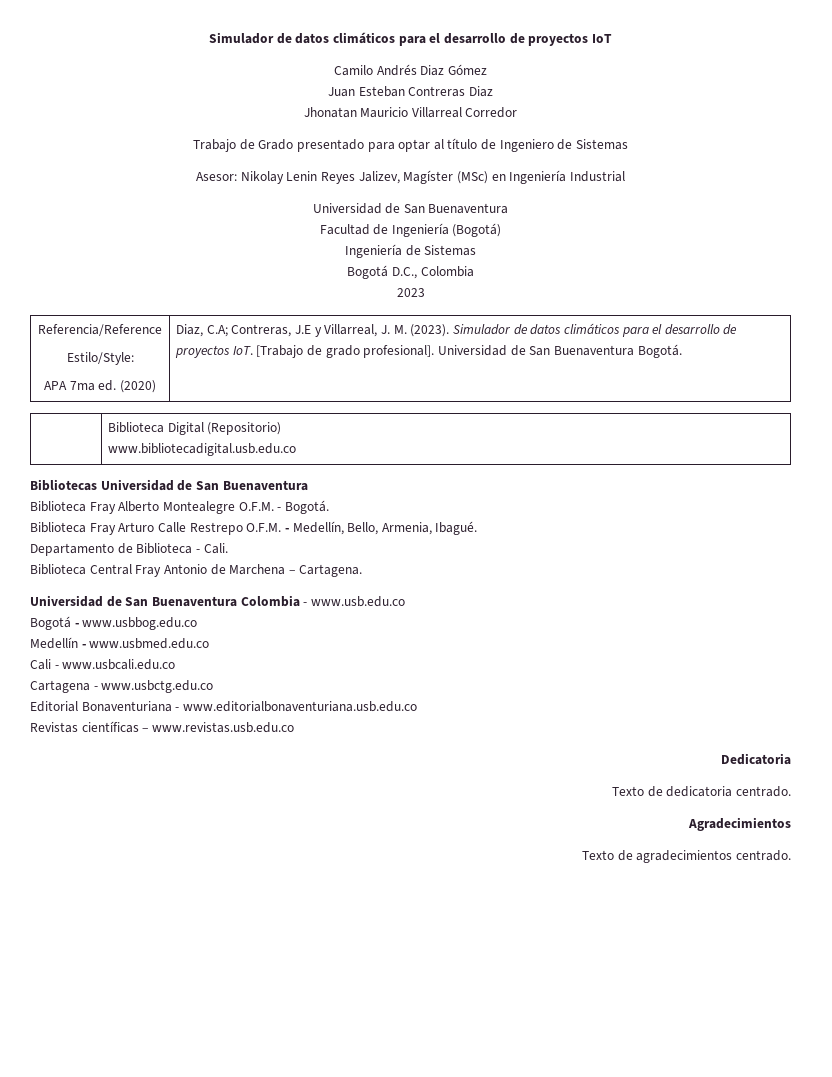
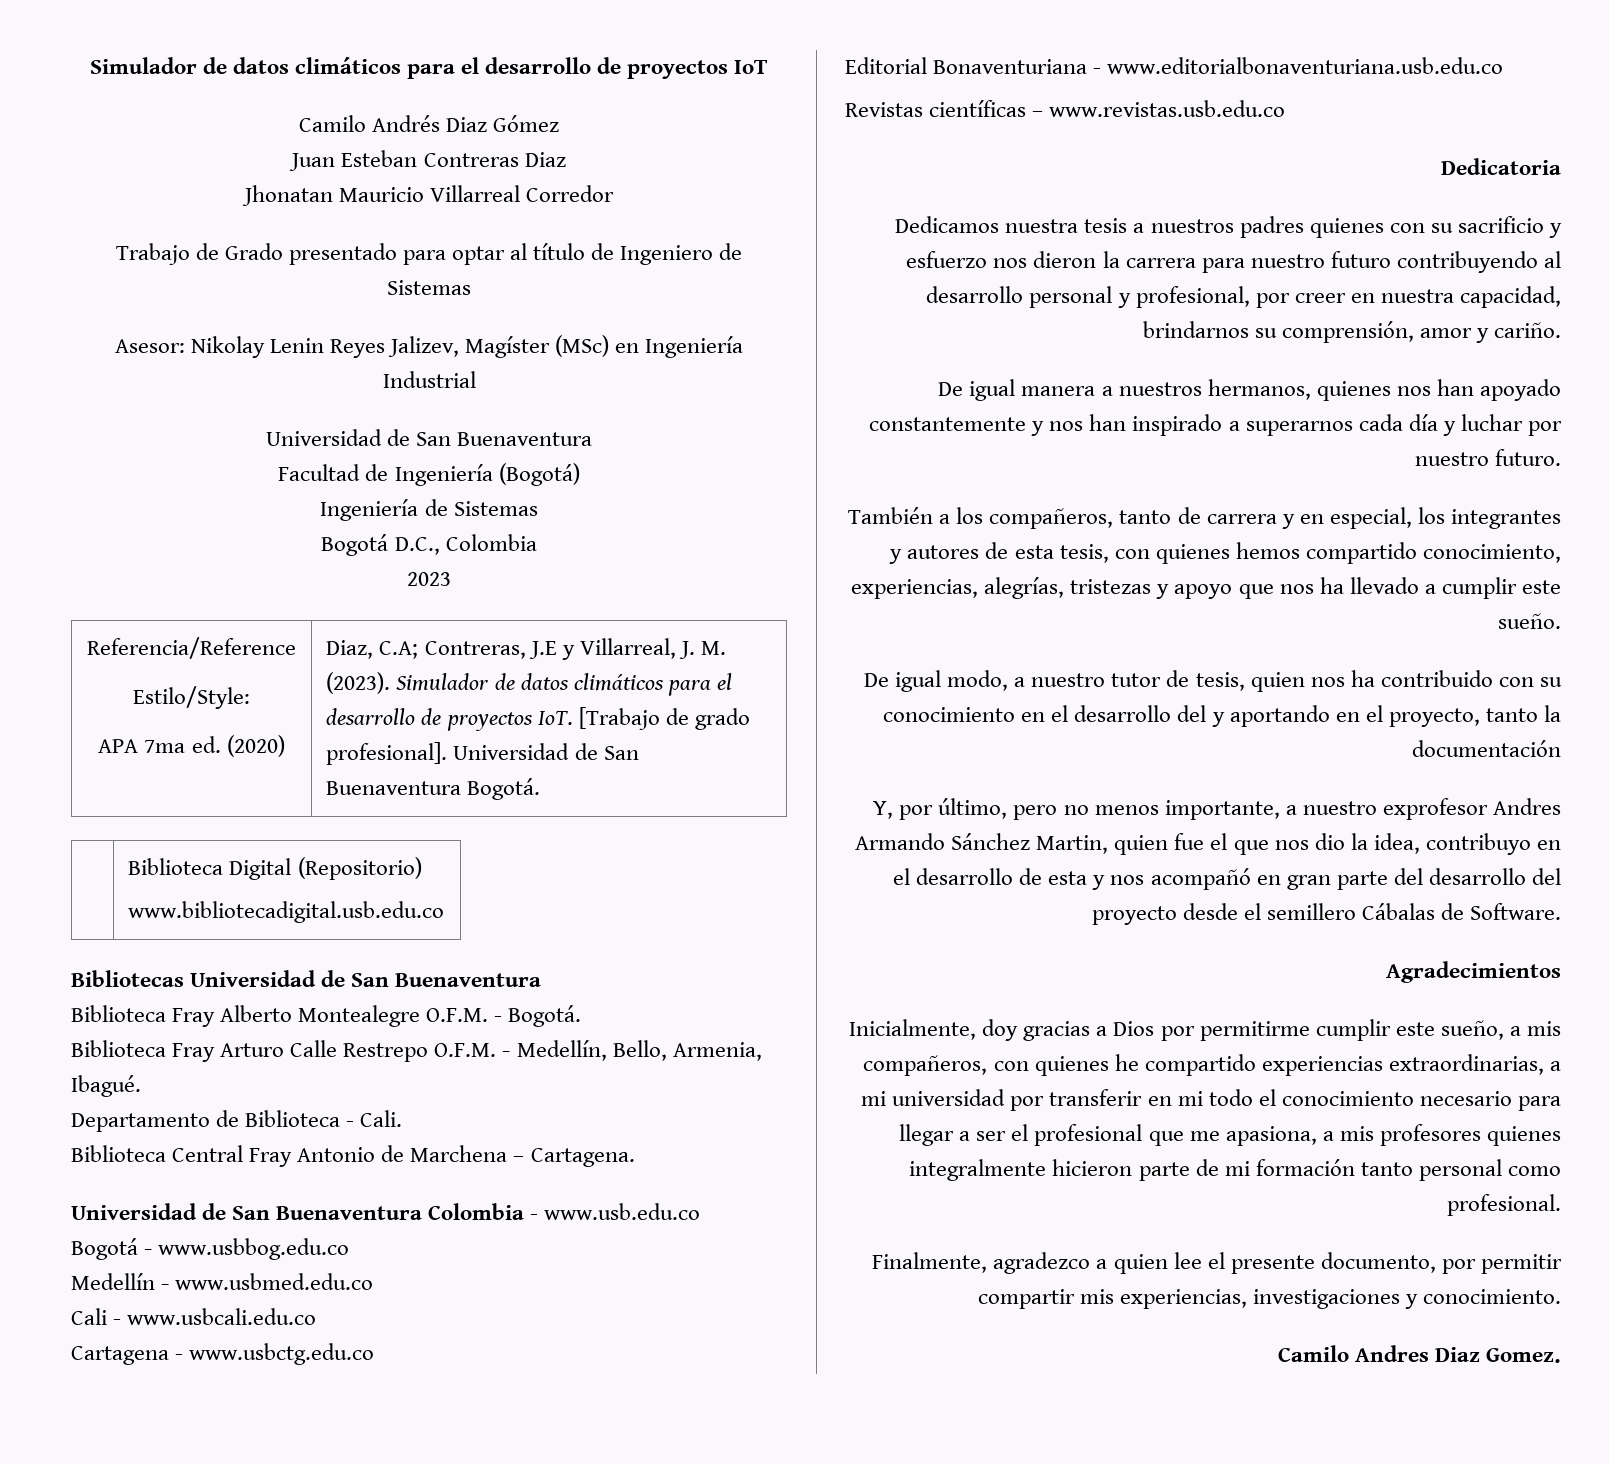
- Texto de dedicatoria centrado.
+ Dedicamos nuestra tesis a nuestros padres quienes con su sacrificio y esfuerzo nos dieron la carrera para nuestro futuro contribuyendo al desarrollo personal y profesional, por creer en nuestra capacidad, brindarnos su comprensión, amor y cariño.
+ De igual manera a nuestros hermanos, quienes nos han apoyado constantemente y nos han inspirado a superarnos cada día y luchar por nuestro futuro.
+ También a los compañeros, tanto de carrera y en especial, los integrantes y autores de esta tesis, con quienes hemos compartido conocimiento, experiencias, alegrías, tristezas y apoyo que nos ha llevado a cumplir este sueño.
+ De igual modo, a nuestro tutor de tesis, quien nos ha contribuido con su conocimiento en el desarrollo del y aportando en el proyecto, tanto la documentación
+ Y, por último, pero no menos importante, a nuestro exprofesor Andres Armando Sánchez Martin, quien fue el que nos dio la idea, contribuyo en el desarrollo de esta y nos acompañó en gran parte del desarrollo del proyecto desde el semillero Cábalas de Software.
  Agradecimientos
- Texto de agradecimientos centrado.
+ Inicialmente, doy gracias a Dios por permitirme cumplir este sueño, a mis compañeros, con quienes he compartido experiencias extraordinarias, a mi universidad por transferir en mi todo el conocimiento necesario para llegar a ser el profesional que me apasiona, a mis profesores quienes integralmente hicieron parte de mi formación tanto personal como profesional.
+ Finalmente, agradezco a quien lee el presente documento, por permitir compartir mis experiencias, investigaciones y conocimiento.
+ Camilo Andres Diaz Gomez.

